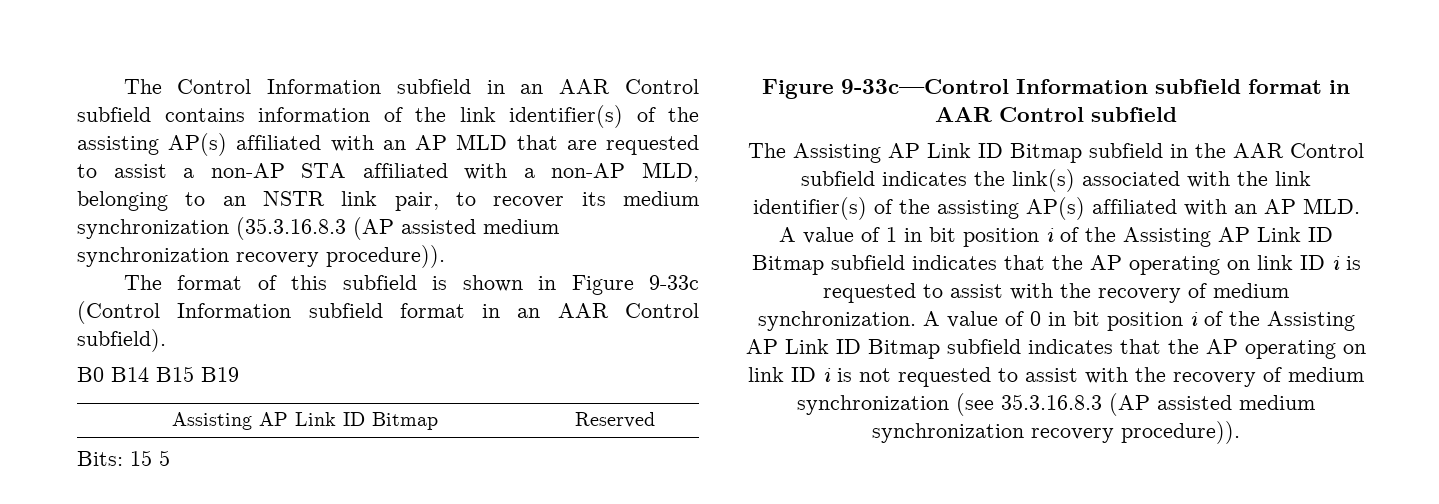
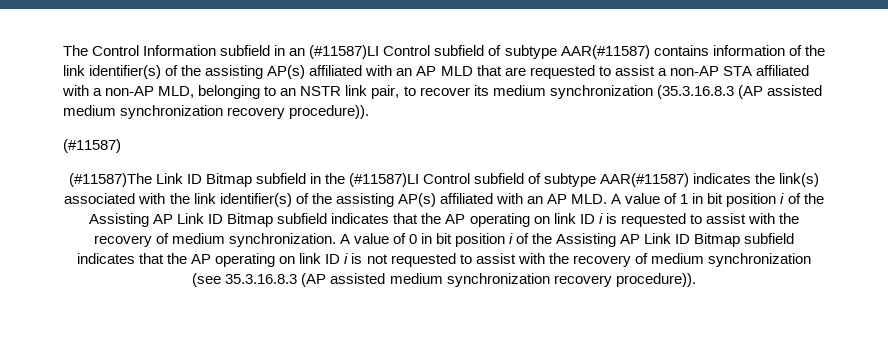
- The Control Information subfield in an AAR Control subfield contains information of the link identifier(s) of the assisting AP(s) affiliated with an AP MLD that are requested to assist a non-AP STA affiliated with a non-AP MLD, belonging to an NSTR link pair, to recover its medium synchronization (35.3.16.8.3 (AP assisted medium synchronization recovery procedure)).
+ The Control Information subfield in an (#11587)LI Control subfield of subtype AAR(#11587) contains information of the link identifier(s) of the assisting AP(s) affiliated with an AP MLD that are requested to assist a non-AP STA affiliated with a non-AP MLD, belonging to an NSTR link pair, to recover its medium synchronization (35.3.16.8.3 (AP assisted medium synchronization recovery procedure)).
- The format of this subfield is shown in Figure 9-33c (Control Information subfield format in an AAR Control subfield).
- B0 B14 B15 B19
- Assisting AP Link ID Bitmap | Reserved
- Bits: 15 5
- Figure 9-33c—Control Information subfield format in AAR Control subfield
- The Assisting AP Link ID Bitmap subfield in the AAR Control subfield indicates the link(s) associated with the link identifier(s) of the assisting AP(s) affiliated with an AP MLD. A value of 1 in bit position i of the Assisting AP Link ID Bitmap subfield indicates that the AP operating on link ID i is requested to assist with the recovery of medium synchronization.
+ (#11587)
+ (#11587)The Link ID Bitmap subfield in the (#11587)LI Control subfield of subtype AAR(#11587) indicates the link(s) associated with the link identifier(s) of the assisting AP(s) affiliated with an AP MLD. A value of 1 in bit position i of the Assisting AP Link ID Bitmap subfield indicates that the AP operating on link ID i is requested to assist with the recovery of medium synchronization.

